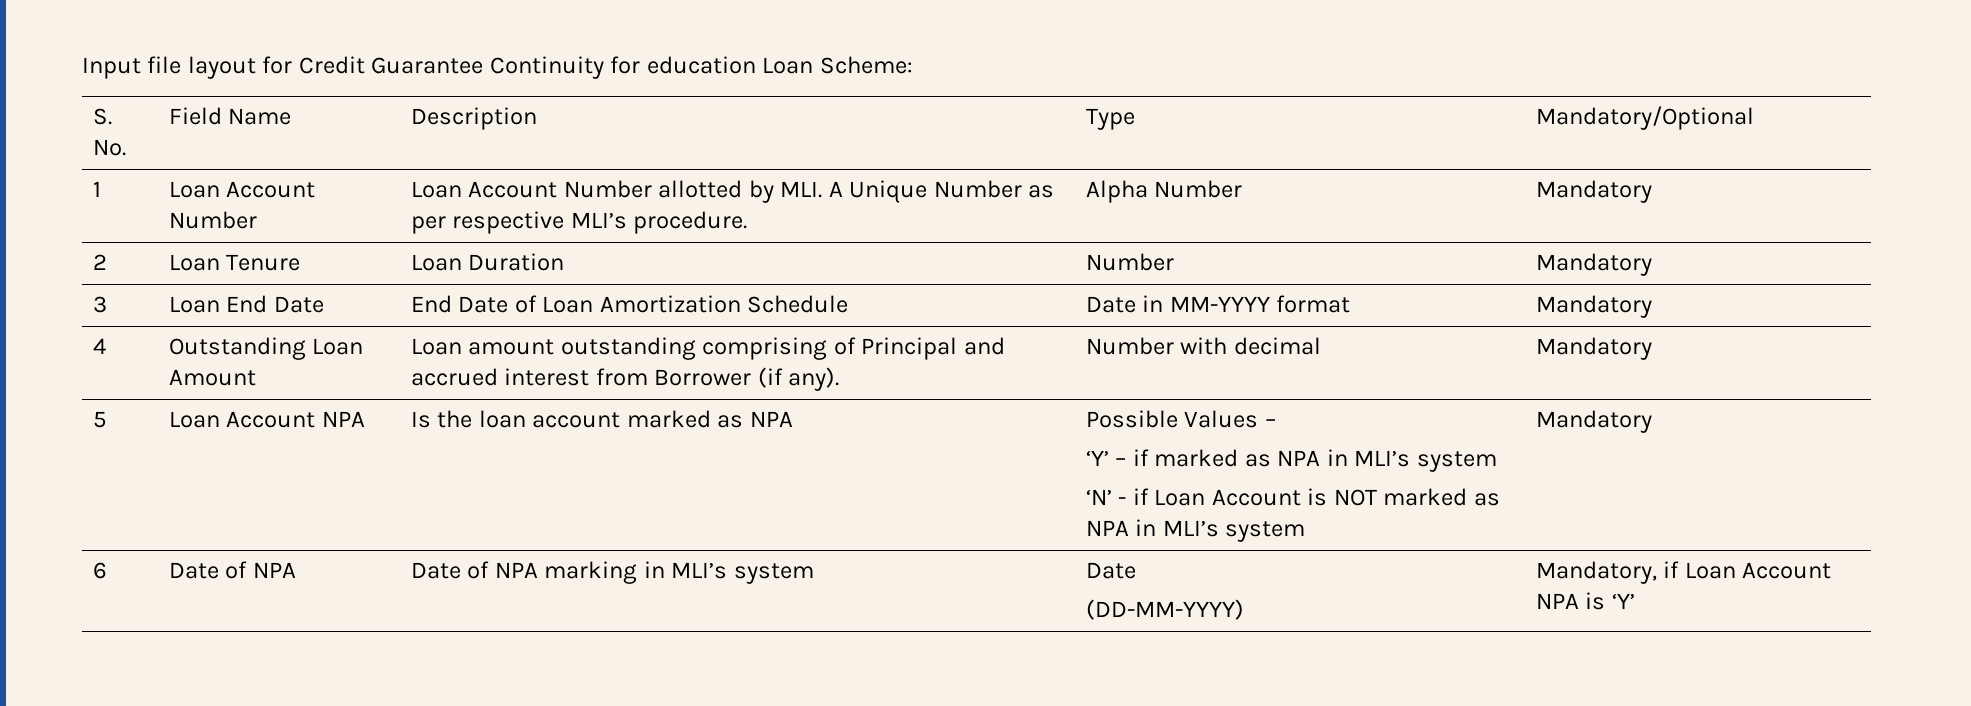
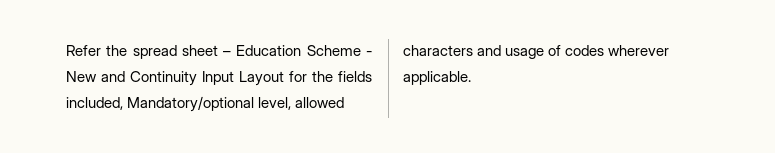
- Input file layout for Credit Guarantee Continuity for education Loan Scheme:
- S. No. | Field Name | Description | Type | Mandatory/Optional
- 1 | Loan Account Number | Loan Account Number allotted by MLI. A Unique Number as per respective MLI’s procedure. | Alpha Number | Mandatory
- 2 | Loan Tenure | Loan Duration | Number | Mandatory
- 3 | Loan End Date | End Date of Loan Amortization Schedule | Date in MM-YYYY format | Mandatory
- 4 | Outstanding Loan Amount | Loan amount outstanding comprising of Principal and accrued interest from Borrower (if any). | Number with decimal | Mandatory
- 5 | Loan Account NPA | Is the loan account marked as NPA | Possible Values –
- ‘Y’ – if marked as NPA in MLI’s system
- ‘N’ - if Loan Account is NOT marked as NPA in MLI’s system | Mandatory
- 6 | Date of NPA | Date of NPA marking in MLI’s system | Date
- (DD-MM-YYYY) | Mandatory, if Loan Account NPA is ‘Y’
+ Refer the spread sheet – Education Scheme - New and Continuity Input Layout for the fields included, Mandatory/optional level, allowed characters and usage of codes wherever applicable.

